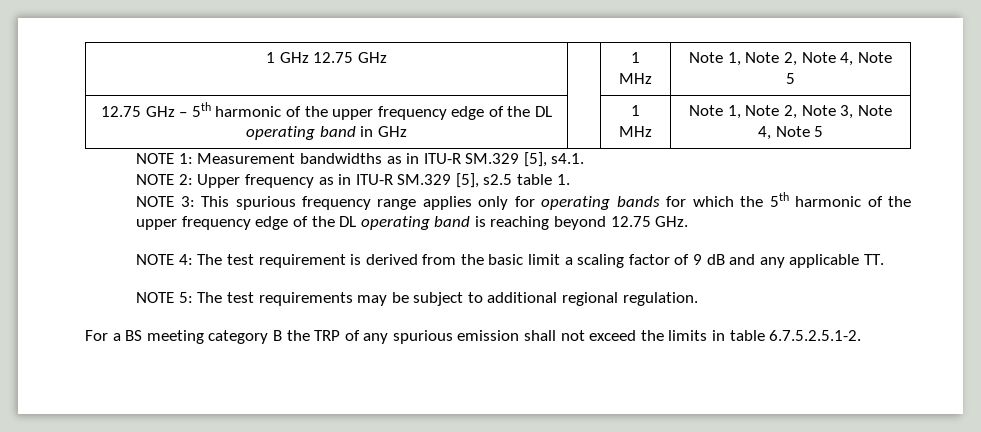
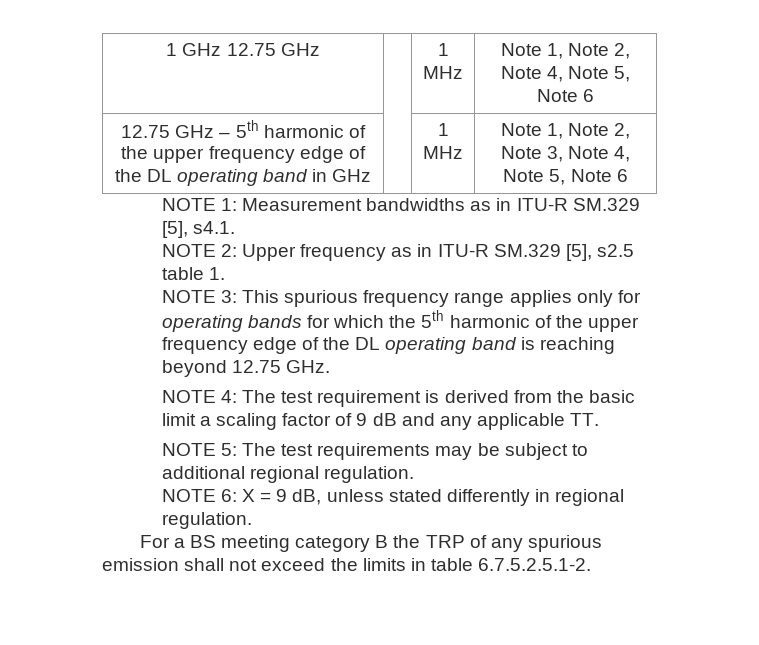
- 1 GHz 12.75 GHz | | 1 MHz | Note 1, Note 2, Note 4, Note 5
+ 1 GHz 12.75 GHz | | 1 MHz | Note 1, Note 2, Note 4, Note 5, Note 6
- 12.75 GHz – 5th harmonic of the upper frequency edge of the DL operating band in GHz | | 1 MHz | Note 1, Note 2, Note 3, Note 4, Note 5
+ 12.75 GHz – 5th harmonic of the upper frequency edge of the DL operating band in GHz | | 1 MHz | Note 1, Note 2, Note 3, Note 4, Note 5, Note 6
+ NOTE 6: X = 9 dB, unless stated differently in regional regulation.

